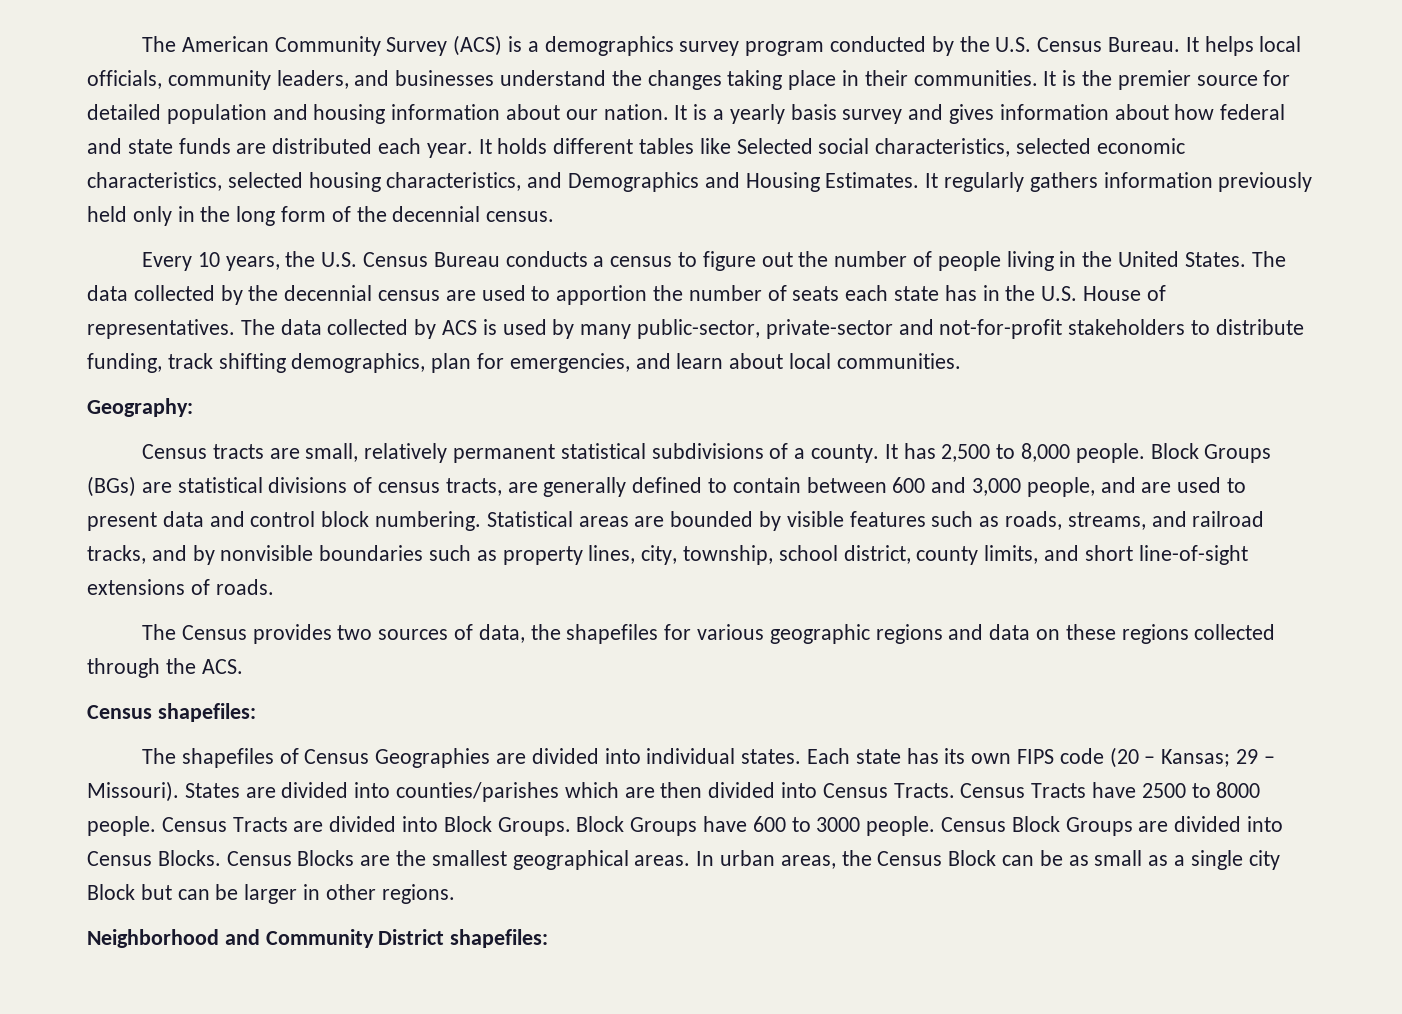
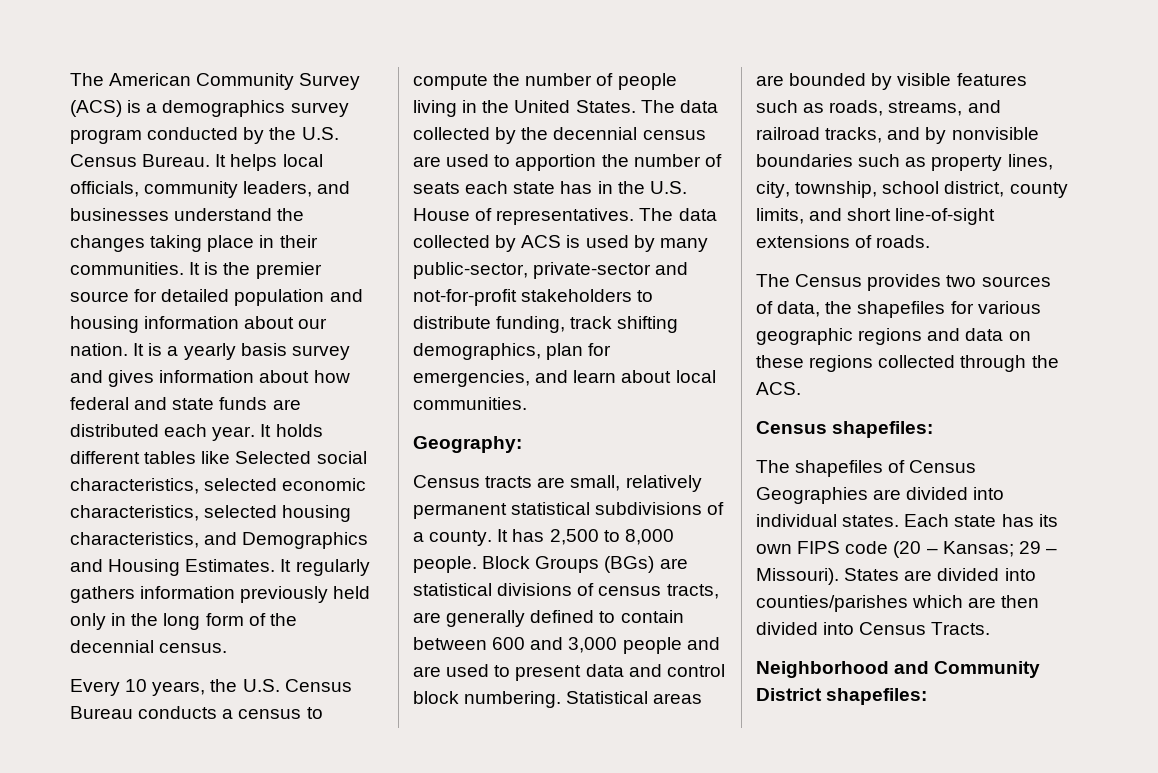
- Every 10 years, the U.S. Census Bureau conducts a census to figure out the number of people living in the United States.
+ Every 10 years, the U.S. Census Bureau conducts a census to compute the number of people living in the United States.
- Block Groups (BGs) are statistical divisions of census tracts, are generally defined to contain between 600 and 3,000 people, and are used to present data and control block numbering.
+ Block Groups (BGs) are statistical divisions of census tracts, are generally defined to contain between 600 and 3,000 people and are used to present data and control block numbering.
- Census Tracts have 2500 to 8000 people. Census Tracts are divided into Block Groups. Block Groups have 600 to 3000 people. Census Block Groups are divided into Census Blocks. Census Blocks are the smallest geographical areas. In urban areas, the Census Block can be as small as a single city Block but can be larger in other regions.

